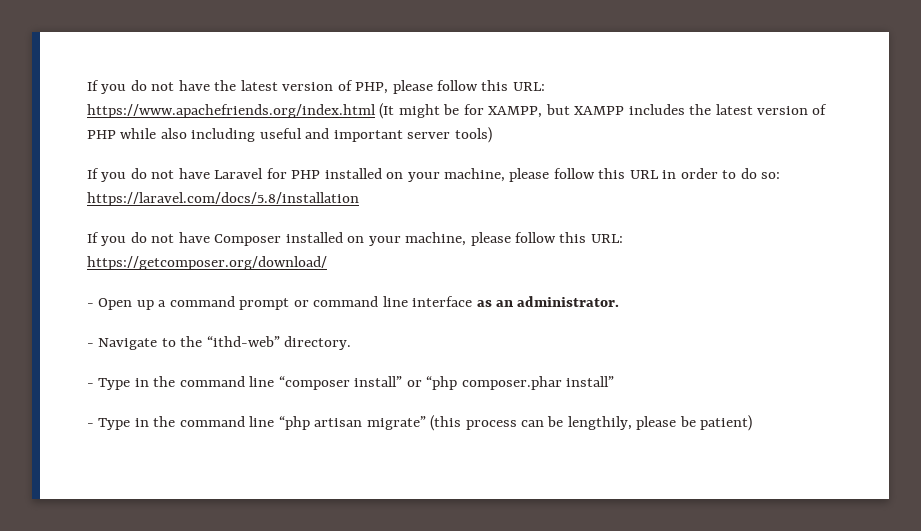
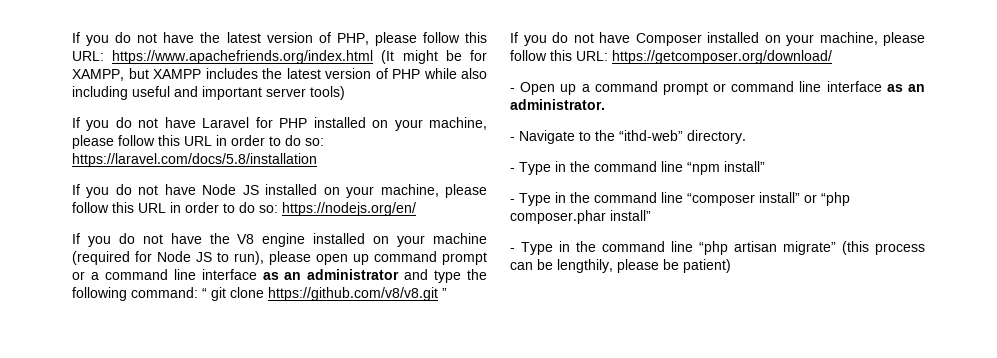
+ If you do not have Node JS installed on your machine, please follow this URL in order to do so: https://nodejs.org/en/
+ If you do not have the V8 engine installed on your machine (required for Node JS to run), please open up command prompt or a command line interface as an administrator and type the following command: “ git clone https://github.com/v8/v8.git ”
+ - Type in the command line “npm install”

